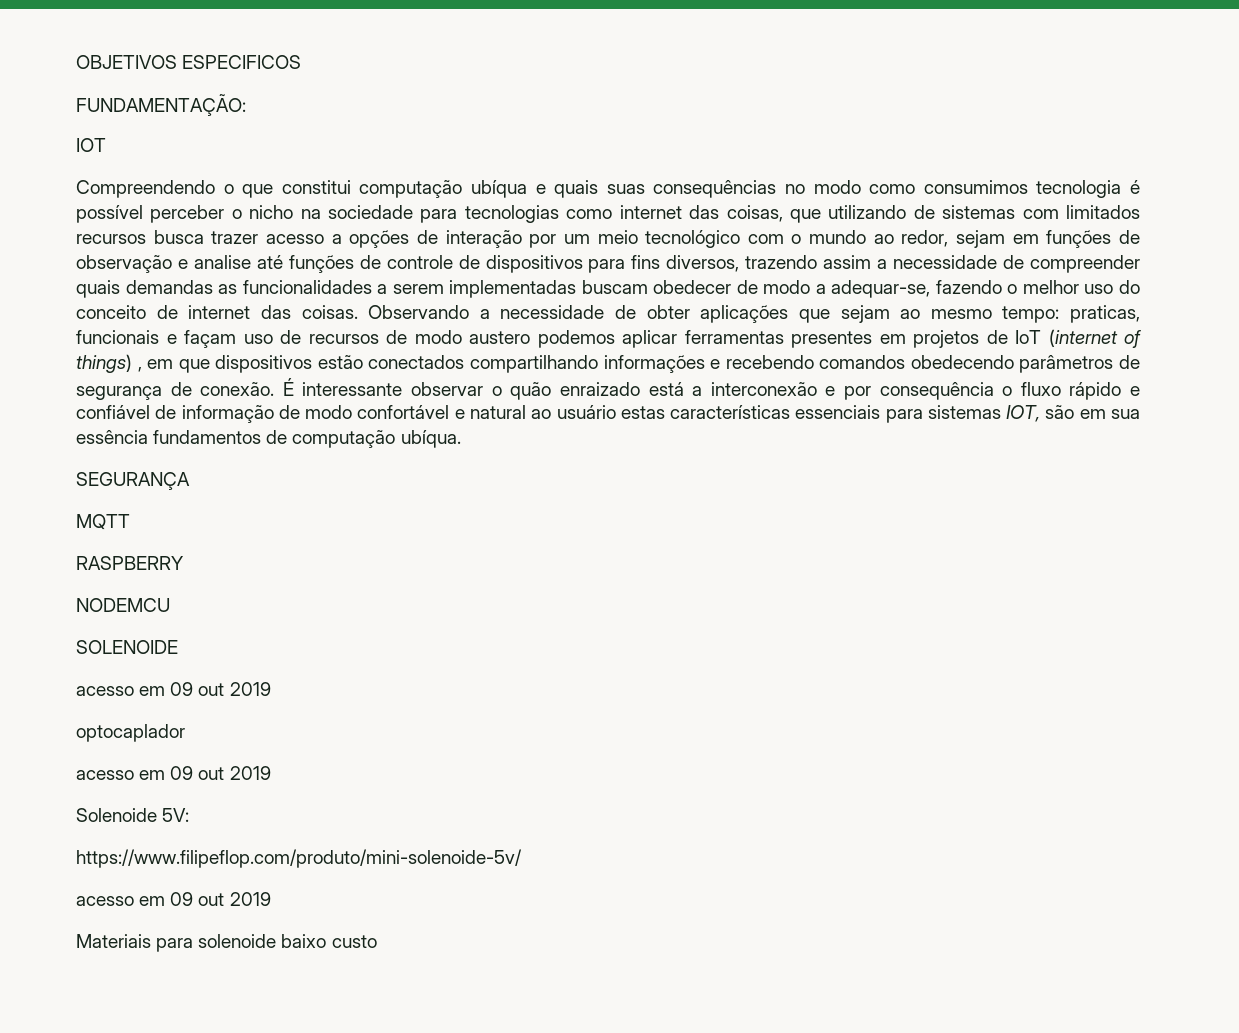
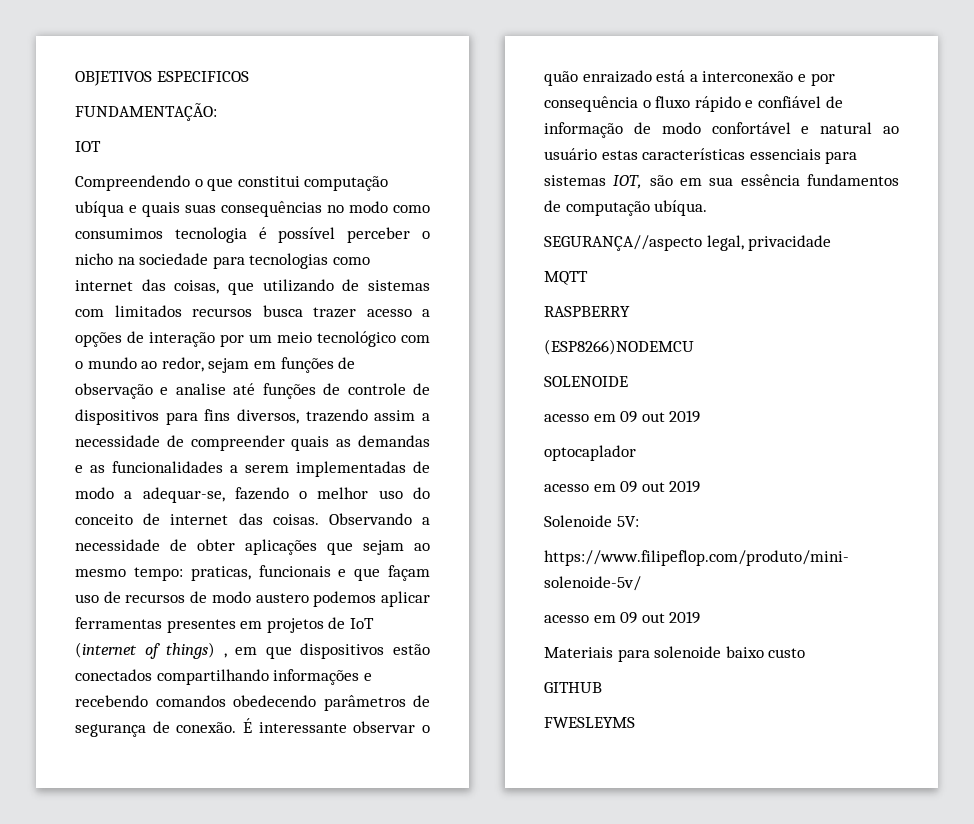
- Compreendendo o que constitui computação ubíqua e quais suas consequências no modo como consumimos tecnologia é possível perceber o nicho na sociedade para tecnologias como internet das coisas, que utilizando de sistemas com limitados recursos busca trazer acesso a opções de interação por um meio tecnológico com o mundo ao redor, sejam em funções de observação e analise até funções de controle de dispositivos para fins diversos, trazendo assim a necessidade de compreender quais demandas as funcionalidades a serem implementadas buscam obedecer de modo a adequar-se, fazendo o melhor uso do conceito de internet das coisas.
+ Compreendendo o que constitui computação ubíqua e quais suas consequências no modo como consumimos tecnologia é possível perceber o nicho na sociedade para tecnologias como internet das coisas, que utilizando de sistemas com limitados recursos busca trazer acesso a opções de interação por um meio tecnológico com o mundo ao redor, sejam em funções de observação e analise até funções de controle de dispositivos para fins diversos, trazendo assim a necessidade de compreender quais as demandas e as funcionalidades a serem implementadas de modo a adequar-se, fazendo o melhor uso do conceito de internet das coisas.
- Observando a necessidade de obter aplicações que sejam ao mesmo tempo: praticas, funcionais e façam uso de recursos de modo austero podemos aplicar ferramentas presentes em projetos de IoT (internet of things) , em que dispositivos estão conectados compartilhando informações e recebendo comandos obedecendo parâmetros de segurança de conexão.
+ Observando a necessidade de obter aplicações que sejam ao mesmo tempo: praticas, funcionais e que façam uso de recursos de modo austero podemos aplicar ferramentas presentes em projetos de IoT (internet of things) , em que dispositivos estão conectados compartilhando informações e recebendo comandos obedecendo parâmetros de segurança de conexão.
- SEGURANÇA
+ SEGURANÇA//aspecto legal, privacidade
- NODEMCU
+ (ESP8266)NODEMCU
+ GITHUB
+ FWESLEYMS

